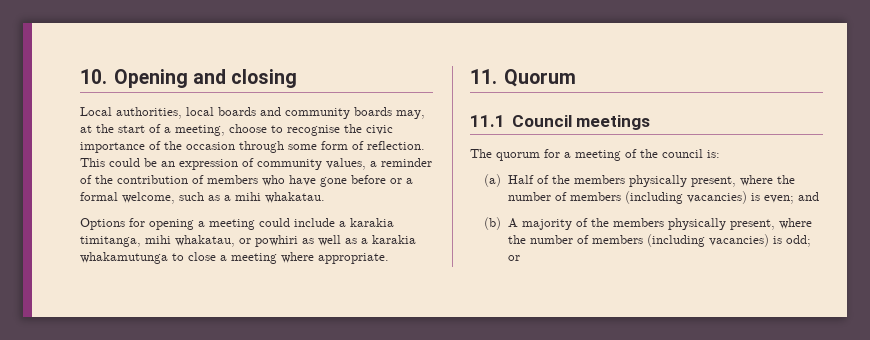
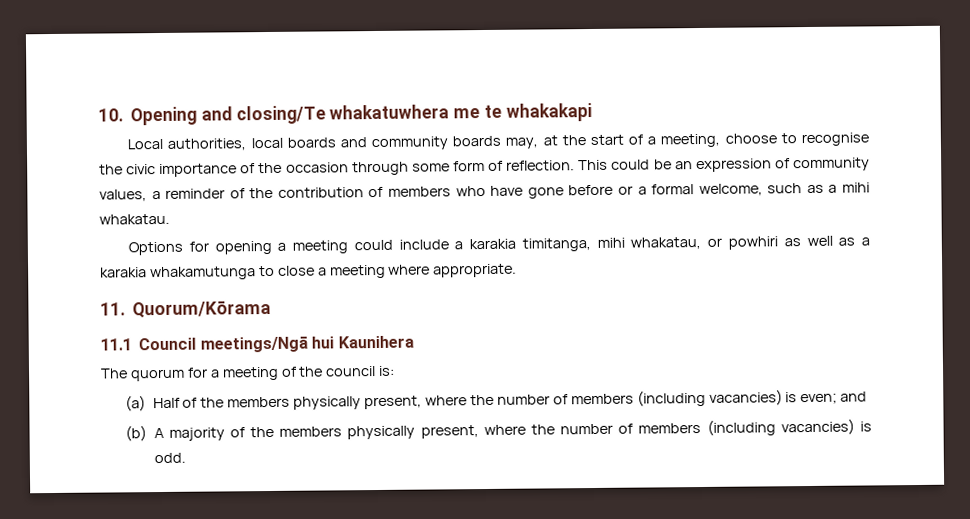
- 10. Opening and closing
+ 10. Opening and closing/Te whakatuwhera me te whakakapi
- 11. Quorum
+ 11. Quorum/Kōrama
- 11.1 Council meetings
+ 11.1 Council meetings/Ngā hui Kaunihera
- (b) A majority of the members physically present, where the number of members (including vacancies) is odd; or
+ (b) A majority of the members physically present, where the number of members (including vacancies) is odd.

